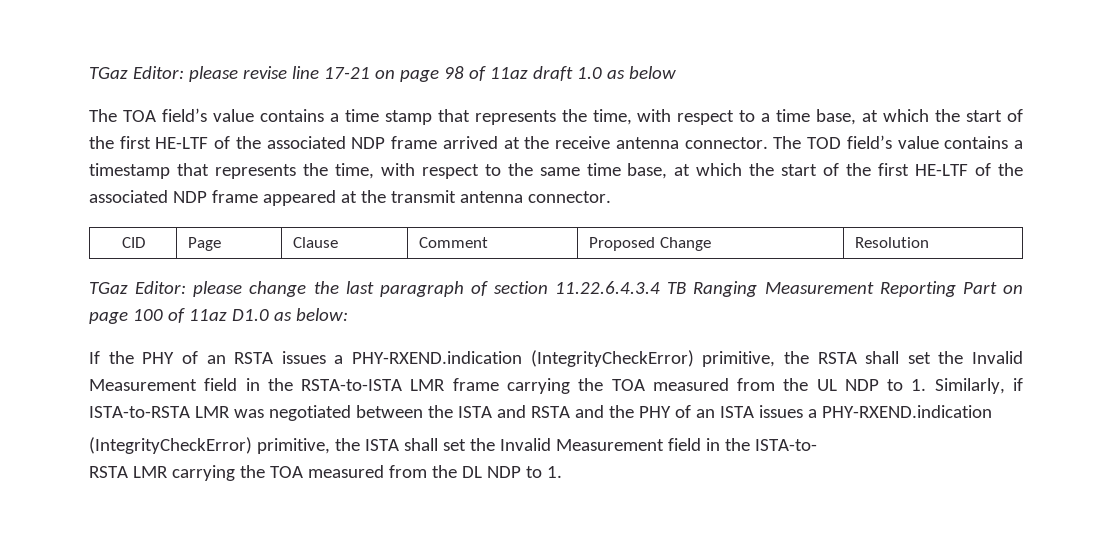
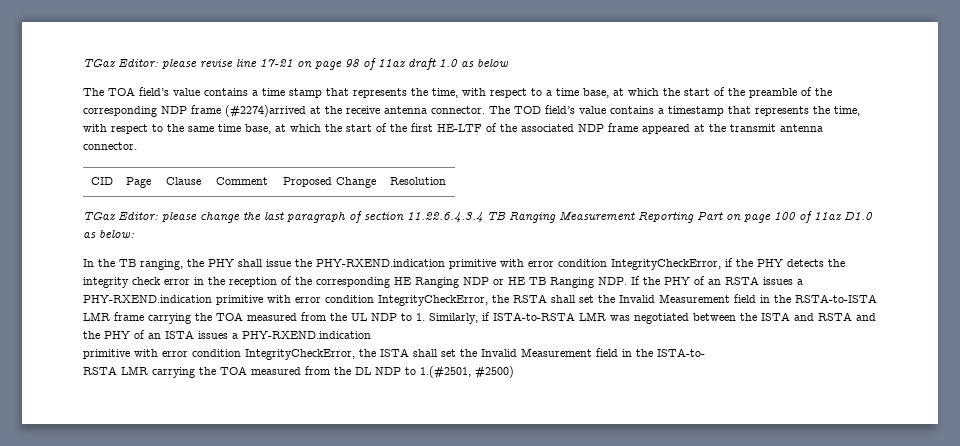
- The TOA field’s value contains a time stamp that represents the time, with respect to a time base, at which the start of the first HE-LTF of the associated NDP frame arrived at the receive antenna connector.
+ The TOA field’s value contains a time stamp that represents the time, with respect to a time base, at which the start of the preamble of the corresponding NDP frame (#2274)arrived at the receive antenna connector.
- If the PHY of an RSTA issues a PHY-RXEND.indication (IntegrityCheckError) primitive, the RSTA shall set the Invalid Measurement field in the RSTA-to-ISTA LMR frame carrying the TOA measured from the UL NDP to 1. Similarly, if ISTA-to-RSTA LMR was negotiated between the ISTA and RSTA and the PHY of an ISTA issues a PHY-RXEND.indication
+ In the TB ranging, the PHY shall issue the PHY-RXEND.indication primitive with error condition IntegrityCheckError, if the PHY detects the integrity check error in the reception of the corresponding HE Ranging NDP or HE TB Ranging NDP. If the PHY of an RSTA issues a PHY-RXEND.indication primitive with error condition IntegrityCheckError, the RSTA shall set the Invalid Measurement field in the RSTA-to-ISTA LMR frame carrying the TOA measured from the UL NDP to 1. Similarly, if ISTA-to-RSTA LMR was negotiated between the ISTA and RSTA and the PHY of an ISTA issues a PHY-RXEND.indication
- (IntegrityCheckError) primitive, the ISTA shall set the Invalid Measurement field in the ISTA-to-
+ primitive with error condition IntegrityCheckError, the ISTA shall set the Invalid Measurement field in the ISTA-to-
- RSTA LMR carrying the TOA measured from the DL NDP to 1.
+ RSTA LMR carrying the TOA measured from the DL NDP to 1.(#2501, #2500)

